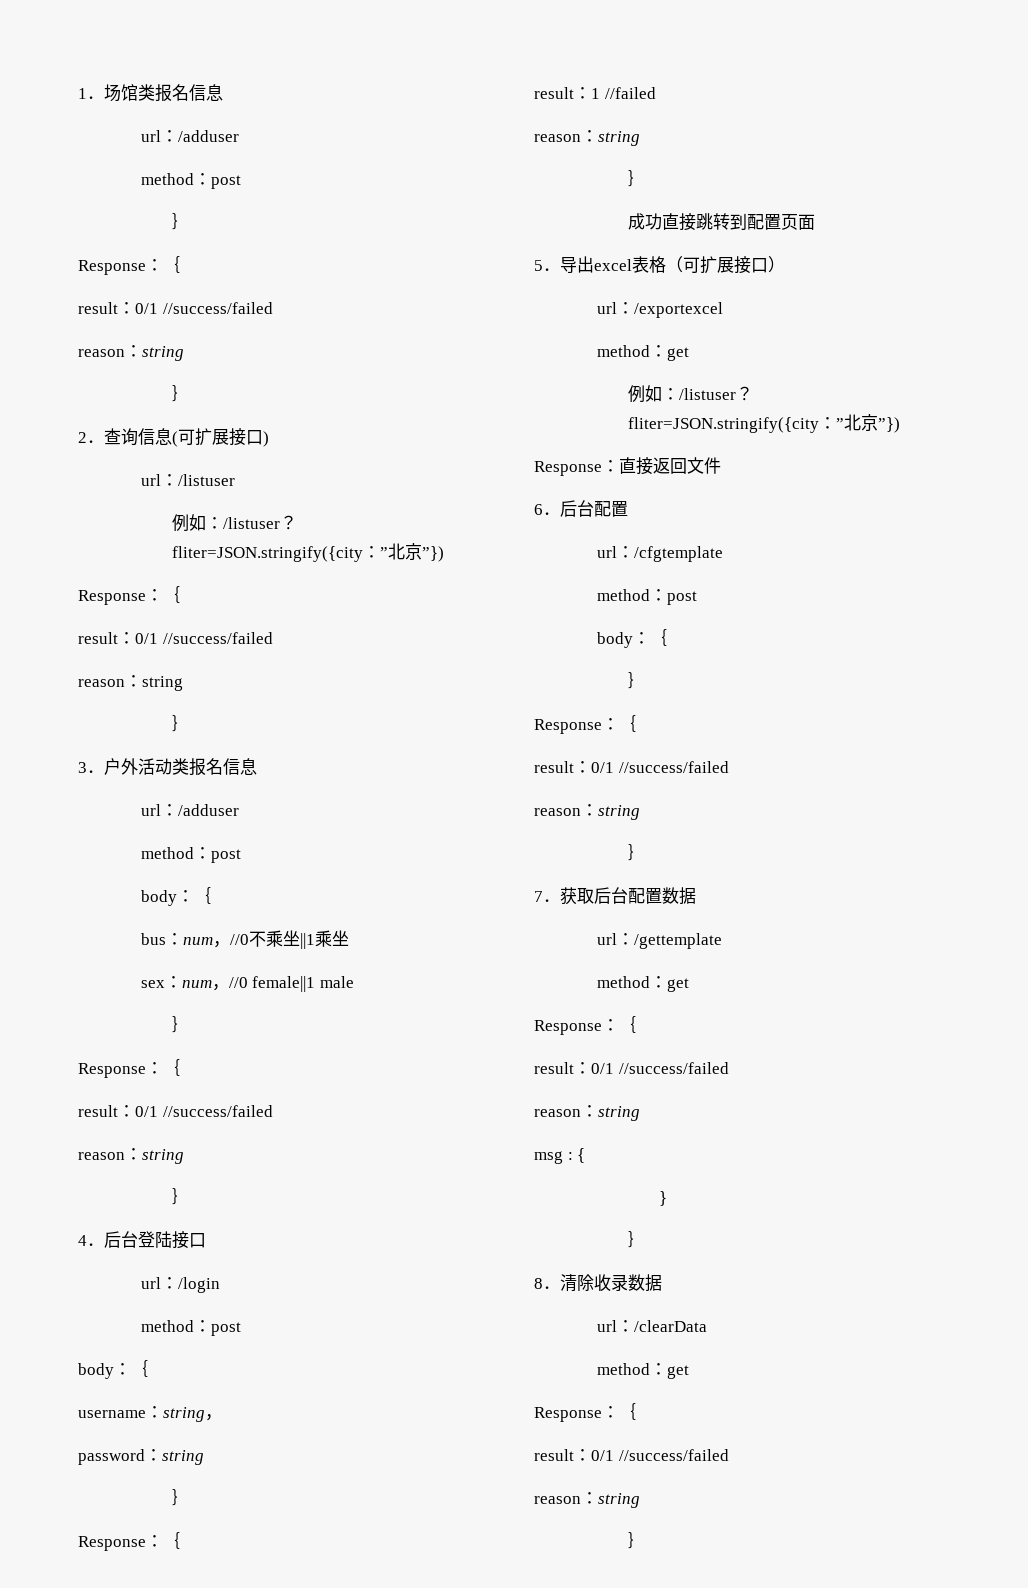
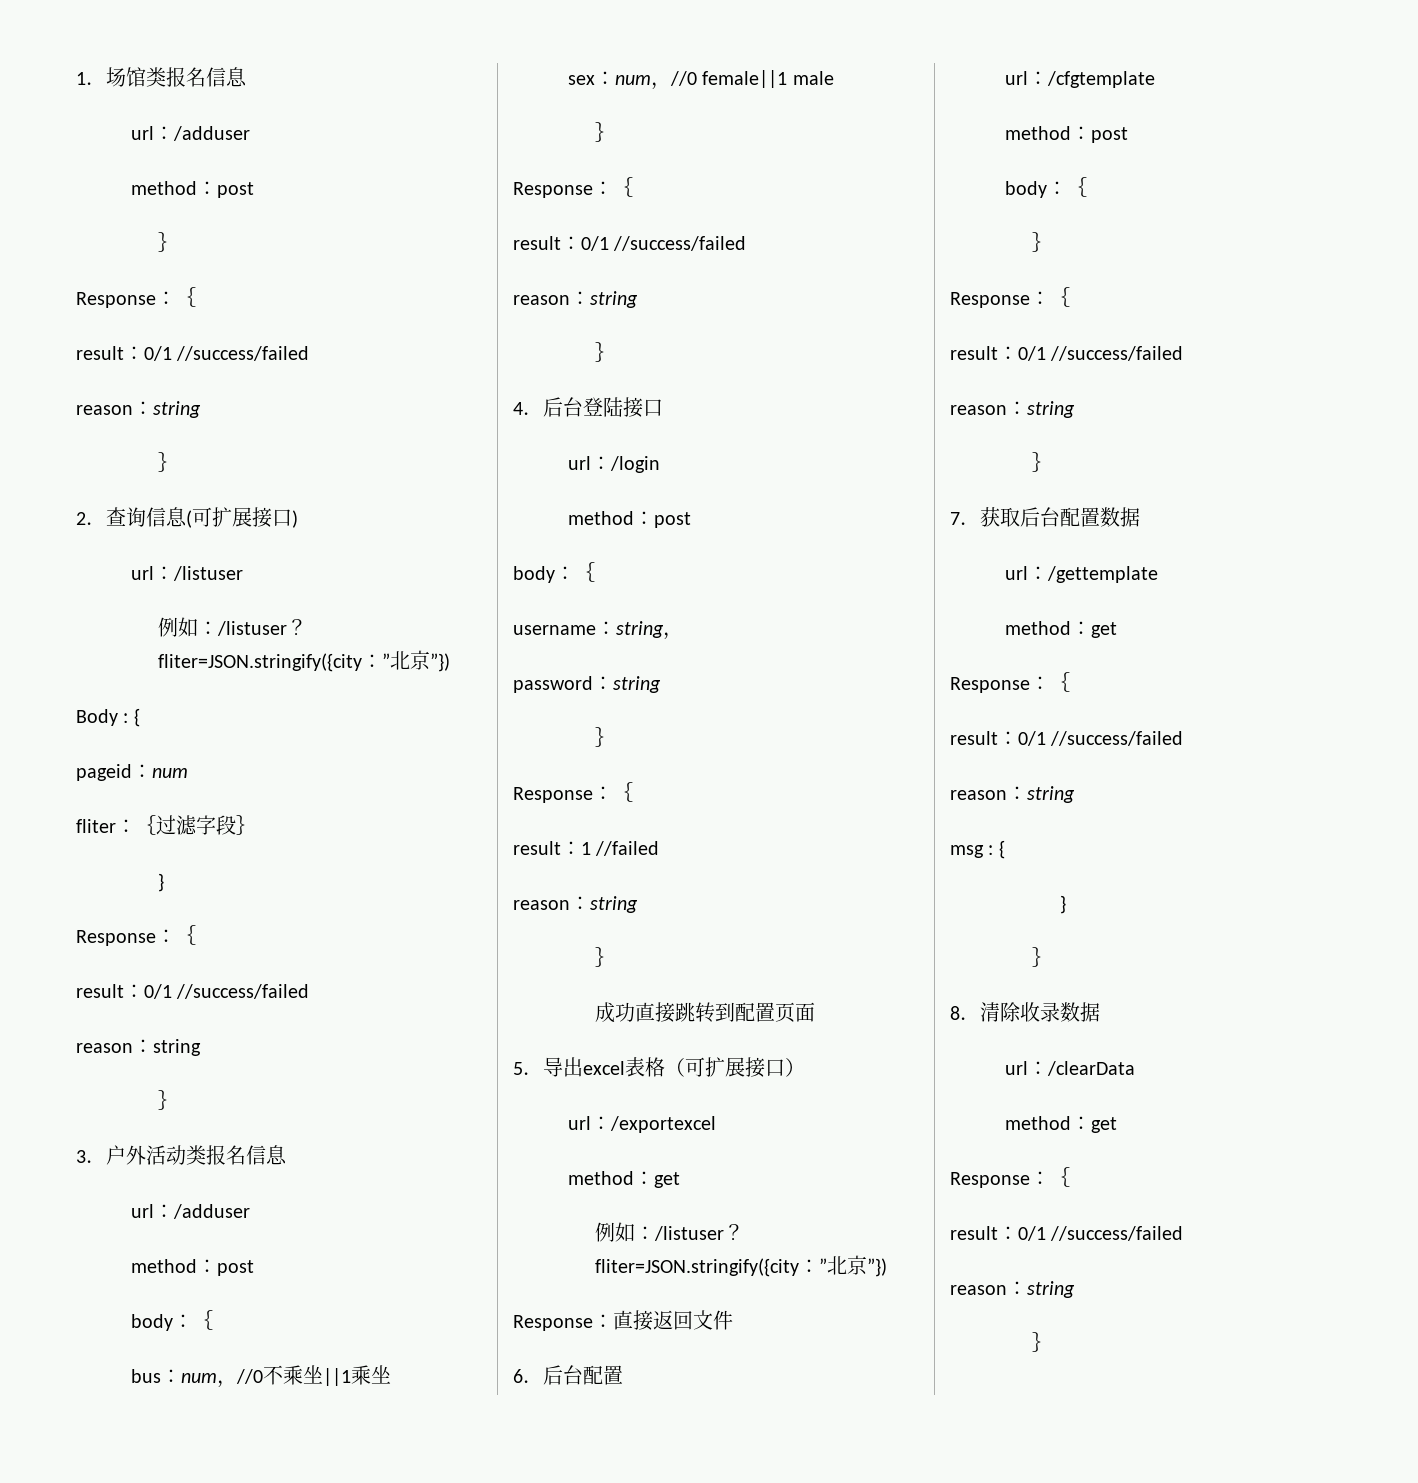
+ Body : {
+ pageid：num
+ fliter：｛过滤字段｝
+ }

